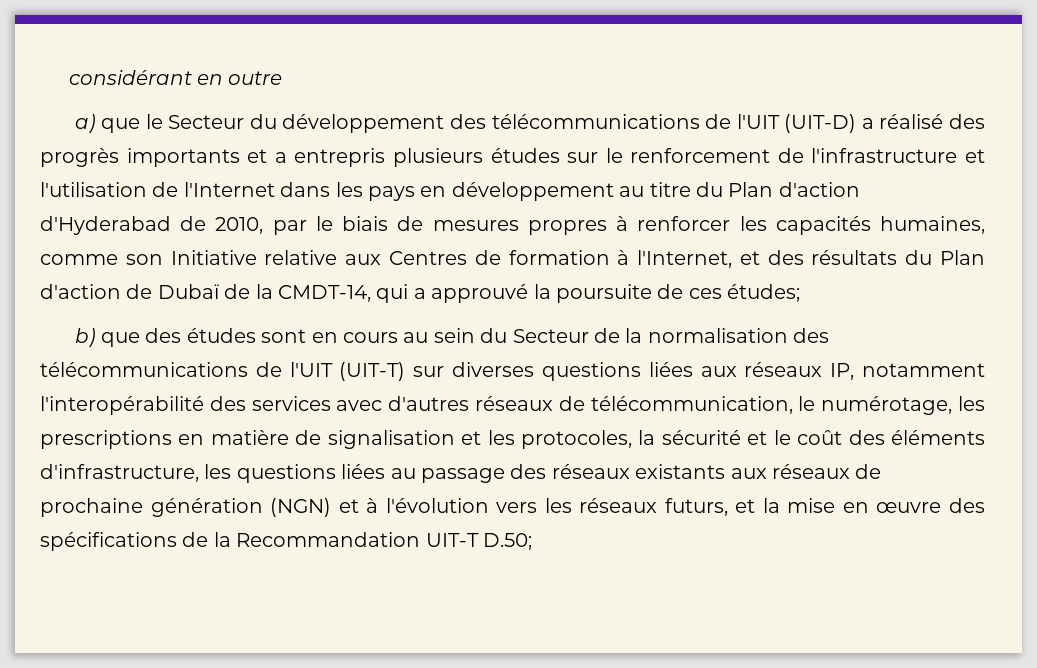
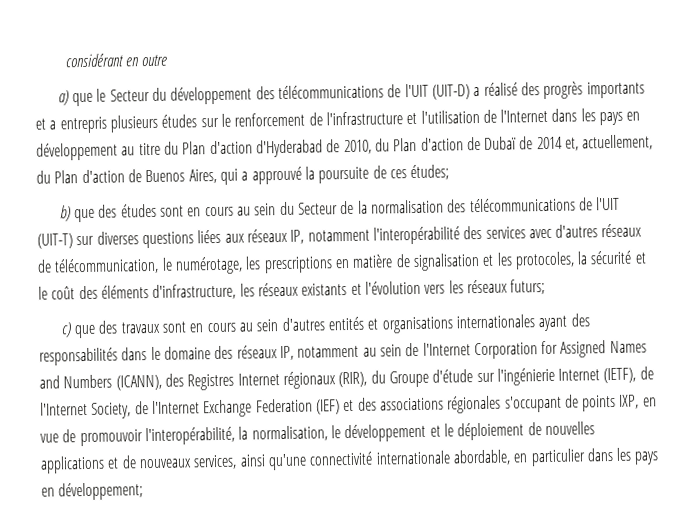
- a) que le Secteur du développement des télécommunications de l'UIT (UIT-D) a réalisé des progrès importants et a entrepris plusieurs études sur le renforcement de l'infrastructure et l'utilisation de l'Internet dans les pays en développement au titre du Plan d'action d'Hyderabad de 2010, par le biais de mesures propres à renforcer les capacités humaines, comme son Initiative relative aux Centres de formation à l'Internet, et des résultats du Plan d'action de Dubaï de la CMDT-14, qui a approuvé la poursuite de ces études;
+ a) que le Secteur du développement des télécommunications de l'UIT (UIT-D) a réalisé des progrès importants et a entrepris plusieurs études sur le renforcement de l'infrastructure et l'utilisation de l'Internet dans les pays en développement au titre du Plan d'action d'Hyderabad de 2010, du Plan d'action de Dubaï de 2014 et, actuellement, du Plan d'action de Buenos Aires, qui a approuvé la poursuite de ces études;
- b) que des études sont en cours au sein du Secteur de la normalisation des télécommunications de l'UIT (UIT-T) sur diverses questions liées aux réseaux IP, notamment l'interopérabilité des services avec d'autres réseaux de télécommunication, le numérotage, les prescriptions en matière de signalisation et les protocoles, la sécurité et le coût des éléments d'infrastructure, les questions liées au passage des réseaux existants aux réseaux de prochaine génération (NGN) et à l'évolution vers les réseaux futurs, et la mise en œuvre des spécifications de la Recommandation UIT-T D.50;
+ b) que des études sont en cours au sein du Secteur de la normalisation des télécommunications de l'UIT (UIT-T) sur diverses questions liées aux réseaux IP, notamment l'interopérabilité des services avec d'autres réseaux de télécommunication, le numérotage, les prescriptions en matière de signalisation et les protocoles, la sécurité et le coût des éléments d'infrastructure, les réseaux existants et l'évolution vers les réseaux futurs;
+ c) que des travaux sont en cours au sein d'autres entités et organisations internationales ayant des responsabilités dans le domaine des réseaux IP, notamment au sein de l'Internet Corporation for Assigned Names and Numbers (ICANN), des Registres Internet régionaux (RIR), du Groupe d'étude sur l'ingénierie Internet (IETF), de l'Internet Society, de l'Internet Exchange Federation (IEF) et des associations régionales s'occupant de points IXP, en vue de promouvoir l'interopérabilité, la normalisation, le développement et le déploiement de nouvelles applications et de nouveaux services, ainsi qu'une connectivité internationale abordable, en particulier dans les pays en développement;

